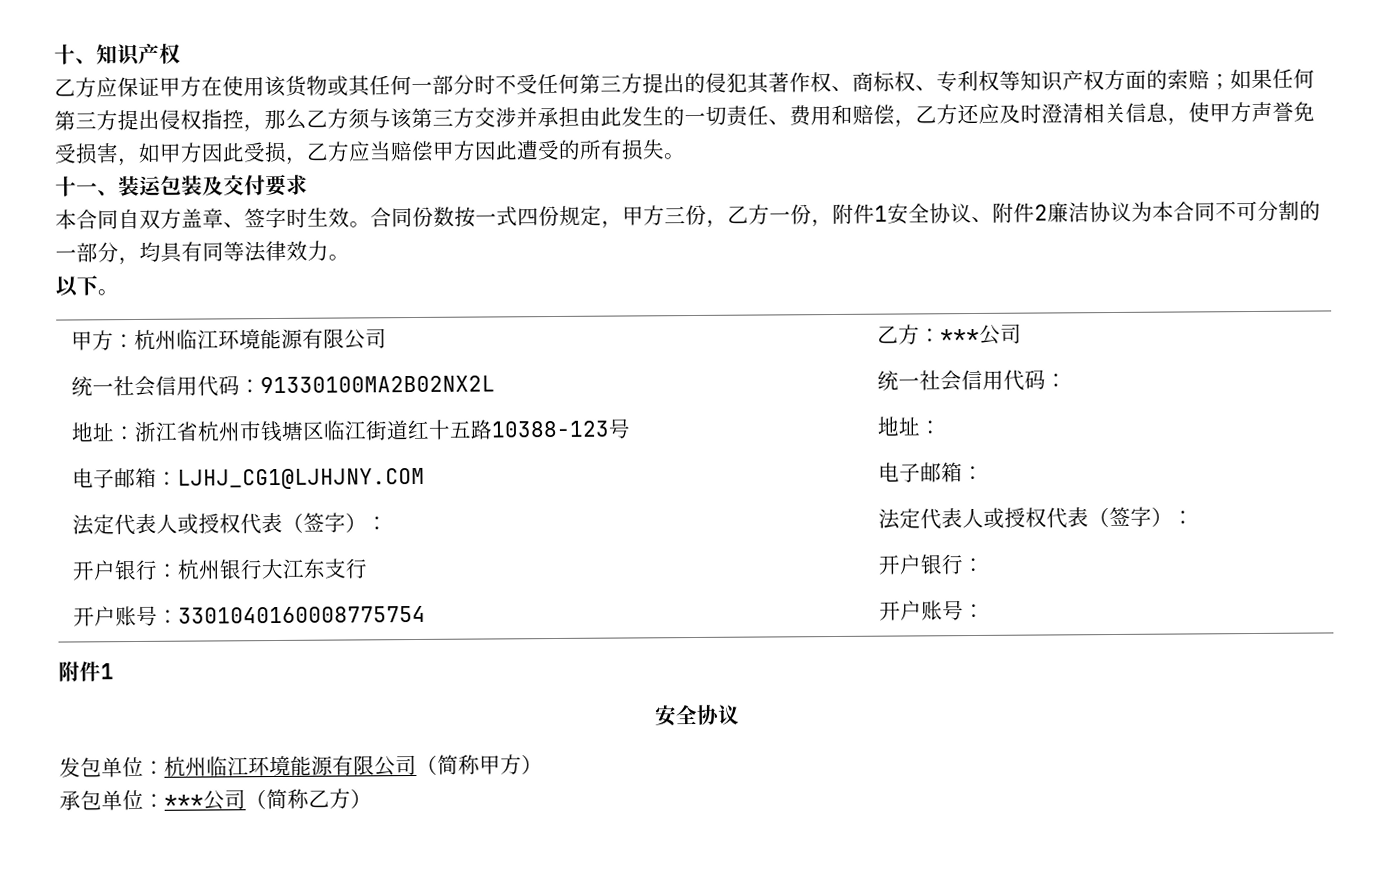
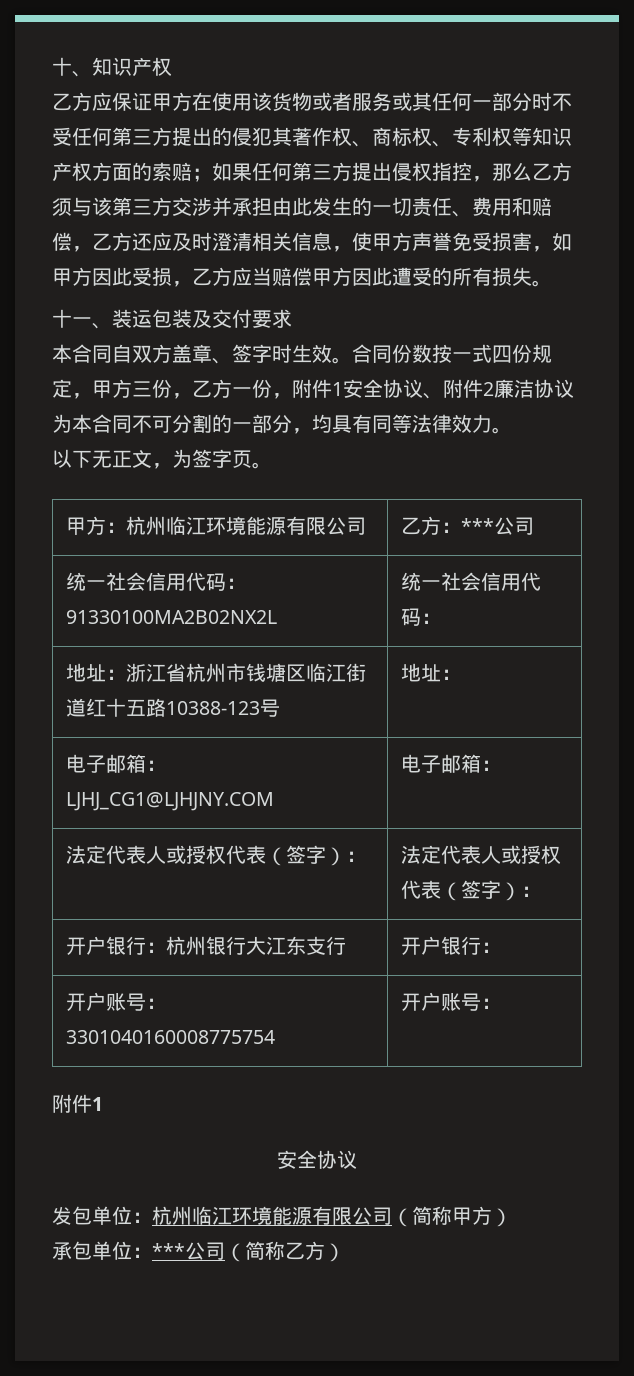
- 乙方应保证甲方在使用该货物或其任何一部分时不受任何第三方提出的侵犯其著作权、商标权、专利权等知识产权方面的索赔；
+ 乙方应保证甲方在使用该货物或者服务或其任何一部分时不受任何第三方提出的侵犯其著作权、商标权、专利权等知识产权方面的索赔；
- 以下。
+ 以下无正文，为签字页。

